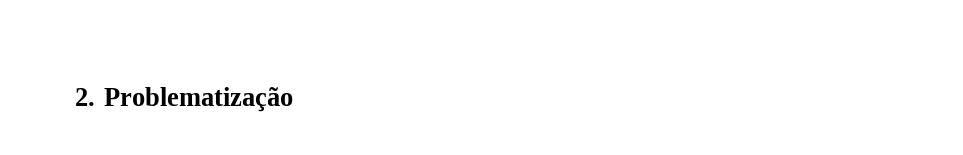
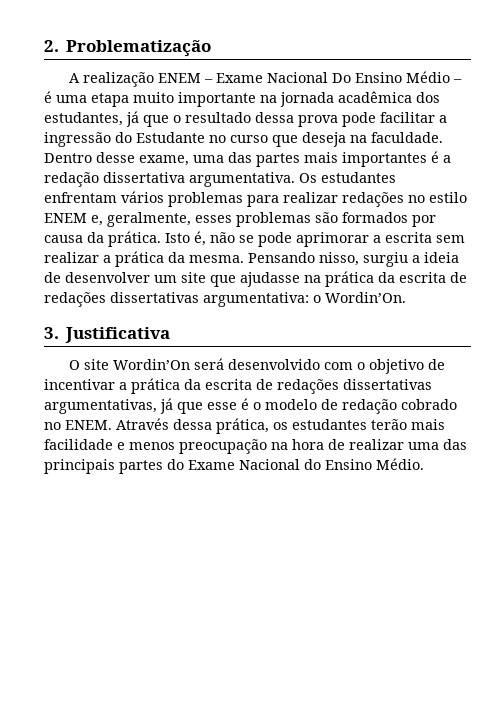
+ A realização ENEM – Exame Nacional Do Ensino Médio – é uma etapa muito importante na jornada acadêmica dos estudantes, já que o resultado dessa prova pode facilitar a ingressão do Estudante no curso que deseja na faculdade. Dentro desse exame, uma das partes mais importantes é a redação dissertativa argumentativa. Os estudantes enfrentam vários problemas para realizar redações no estilo ENEM e, geralmente, esses problemas são formados por causa da prática. Isto é, não se pode aprimorar a escrita sem realizar a prática da mesma. Pensando nisso, surgiu a ideia de desenvolver um site que ajudasse na prática da escrita de redações dissertativas argumentativa: o Wordin’On.
+ 3. Justificativa
+ O site Wordin’On será desenvolvido com o objetivo de incentivar a prática da escrita de redações dissertativas argumentativas, já que esse é o modelo de redação cobrado no ENEM. Através dessa prática, os estudantes terão mais facilidade e menos preocupação na hora de realizar uma das principais partes do Exame Nacional do Ensino Médio.

